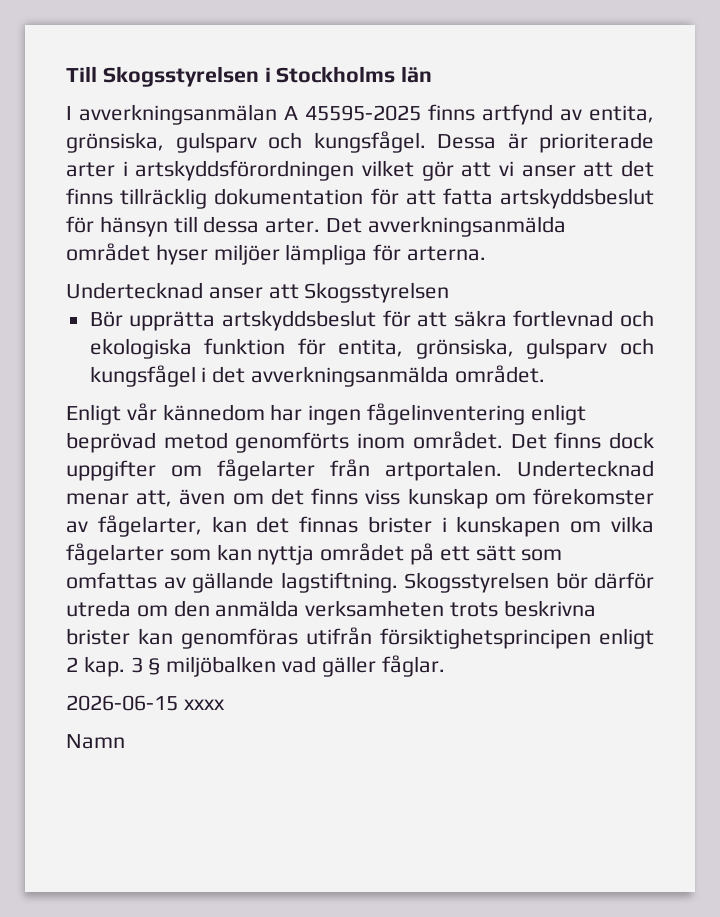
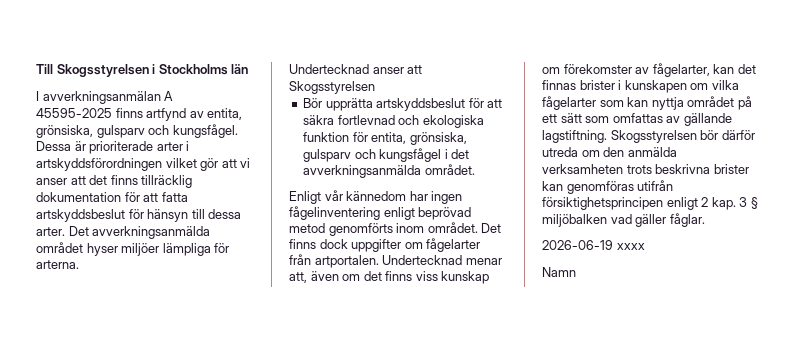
- 2026-06-15 xxxx
+ 2026-06-19 xxxx

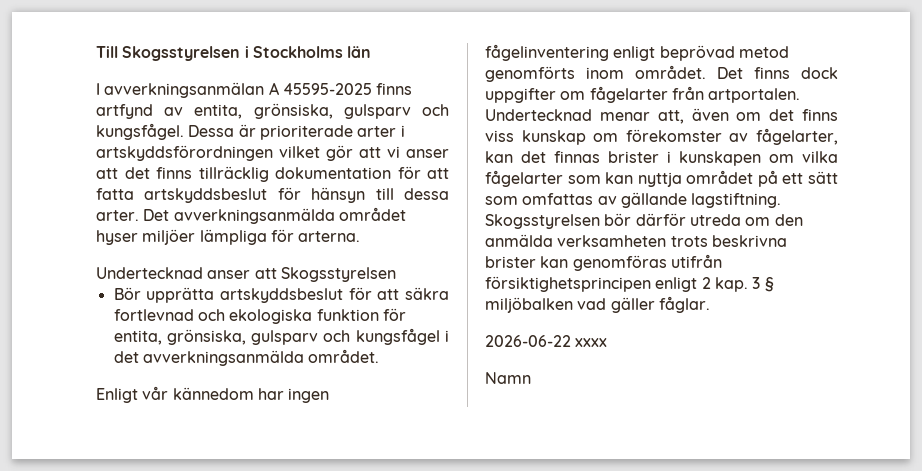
- 2026-06-19 xxxx
+ 2026-06-22 xxxx

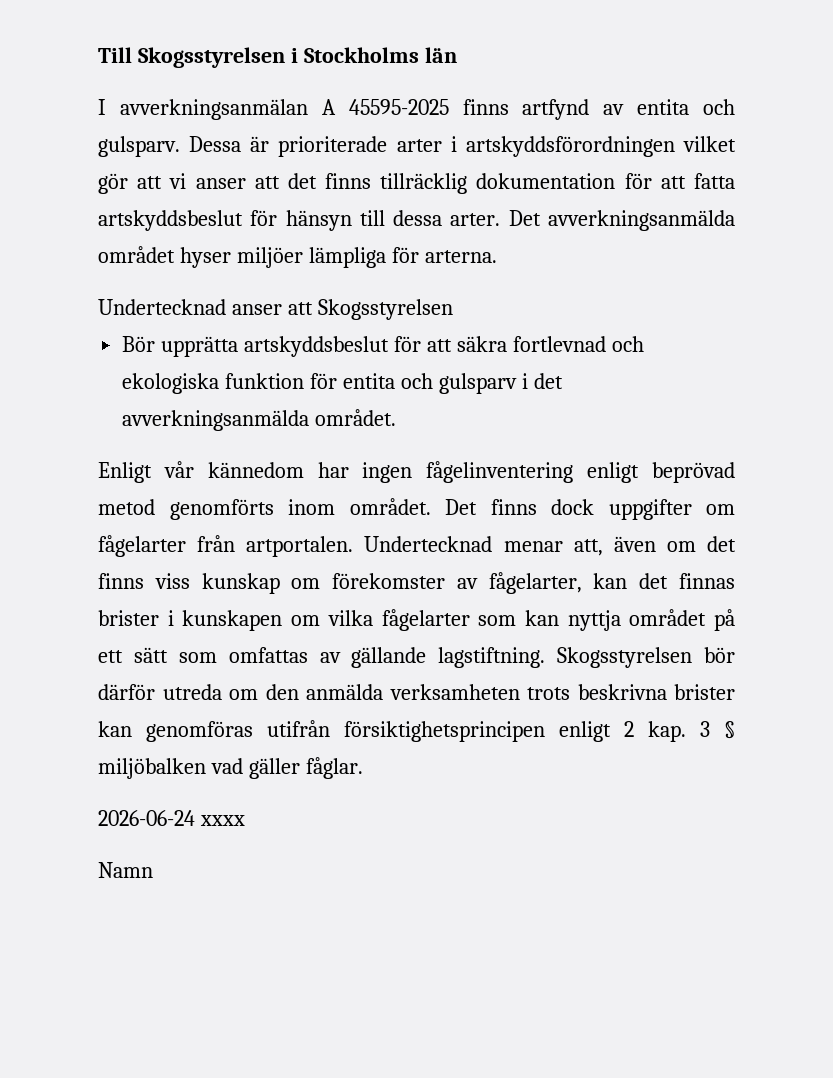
- I avverkningsanmälan A 45595-2025 finns artfynd av entita, grönsiska, gulsparv och kungsfågel.
+ I avverkningsanmälan A 45595-2025 finns artfynd av entita och gulsparv.
- Bör upprätta artskyddsbeslut för att säkra fortlevnad och ekologiska funktion för entita, grönsiska, gulsparv och kungsfågel i det avverkningsanmälda området.
+ Bör upprätta artskyddsbeslut för att säkra fortlevnad och ekologiska funktion för entita och gulsparv i det avverkningsanmälda området.
- 2026-06-22 xxxx
+ 2026-06-24 xxxx

